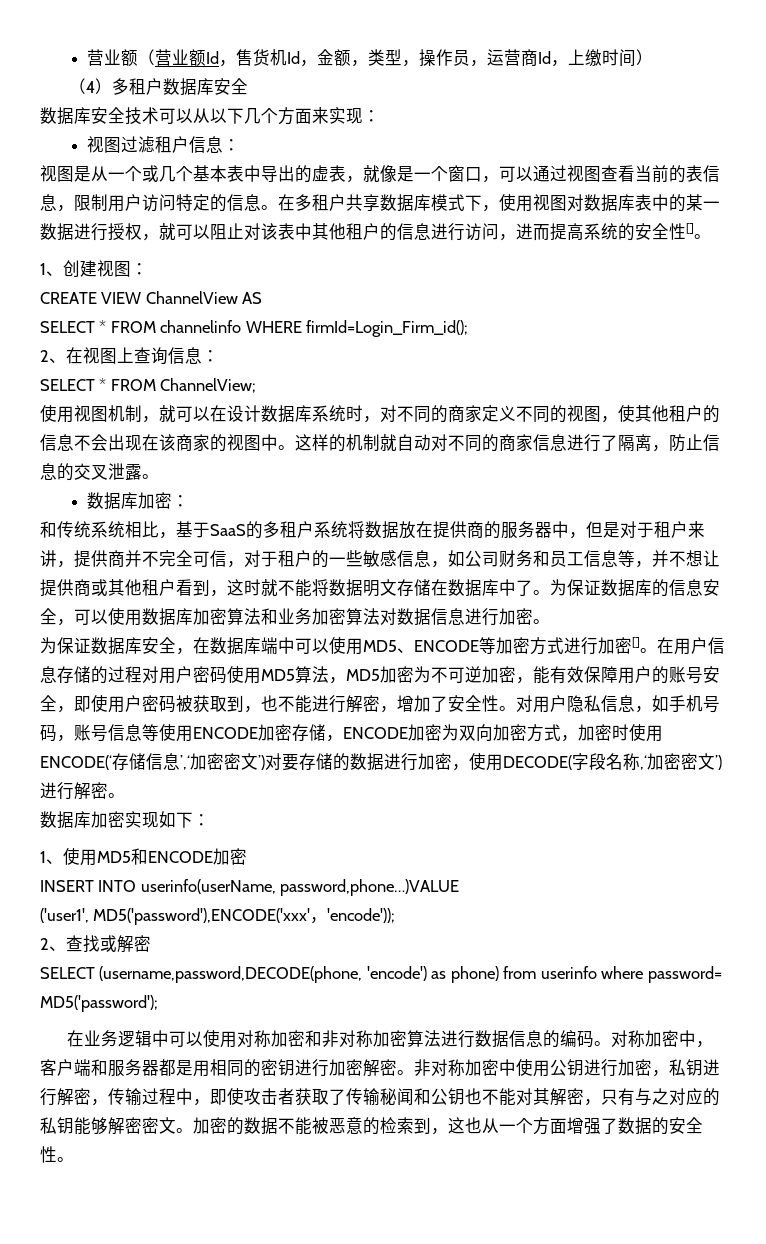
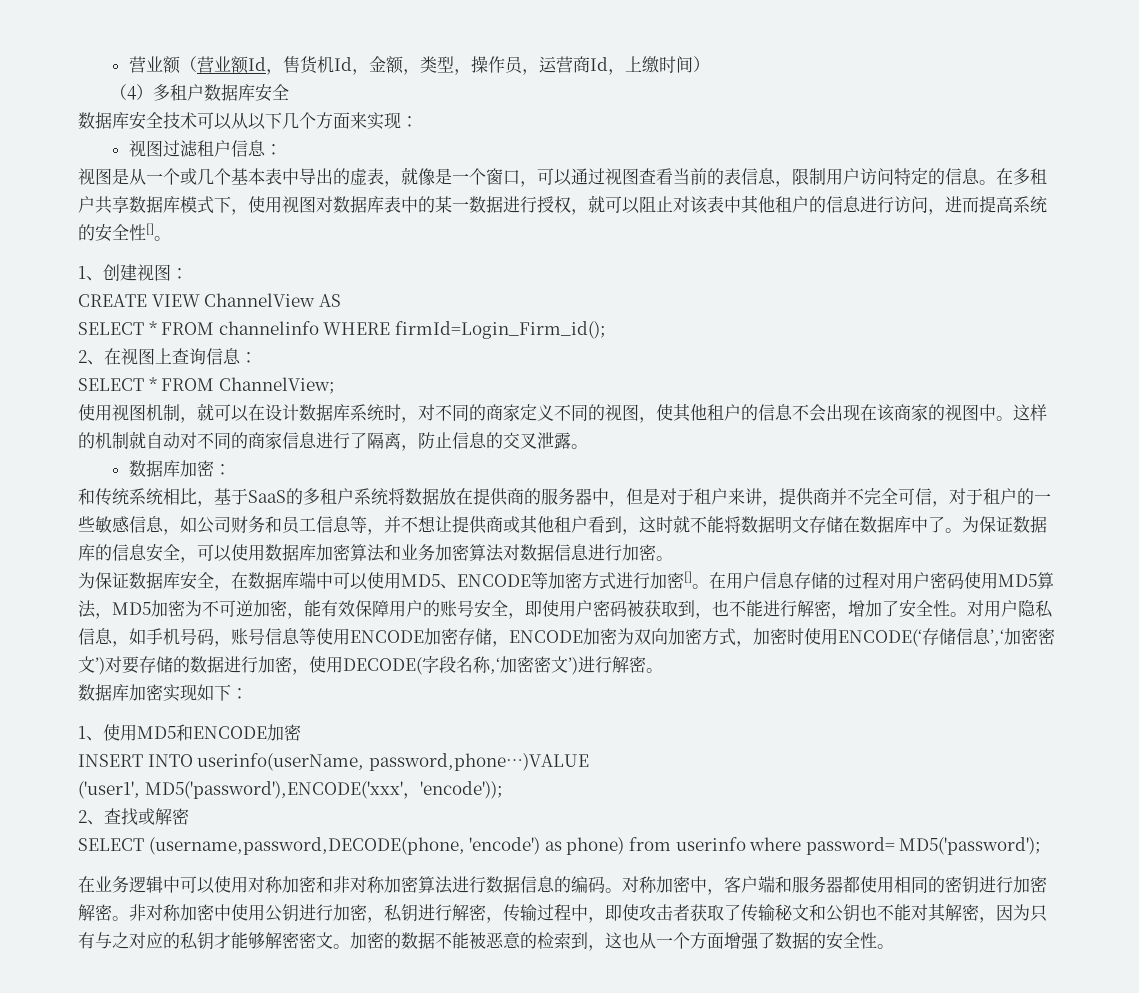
- 对称加密中，客户端和服务器都是用相同的密钥进行加密解密。
+ 对称加密中，客户端和服务器都使用相同的密钥进行加密解密。
- 非对称加密中使用公钥进行加密，私钥进行解密，传输过程中，即使攻击者获取了传输秘闻和公钥也不能对其解密，只有与之对应的私钥能够解密密文。
+ 非对称加密中使用公钥进行加密，私钥进行解密，传输过程中，即使攻击者获取了传输秘文和公钥也不能对其解密，因为只有与之对应的私钥才能够解密密文。

